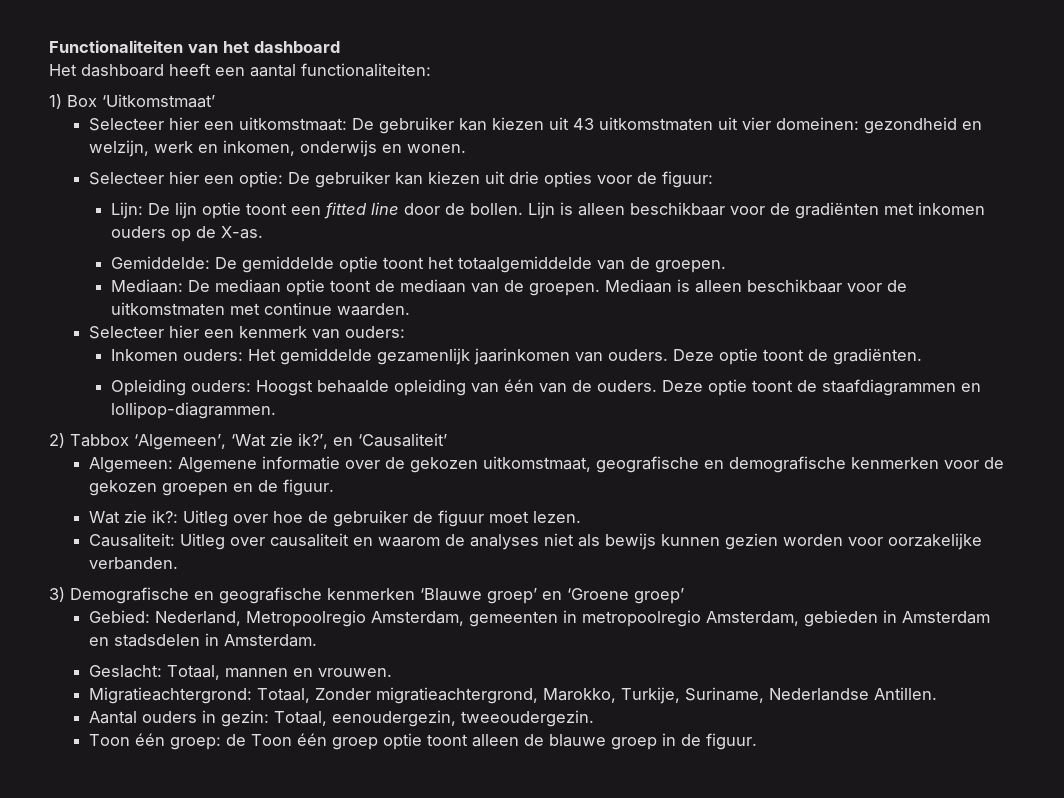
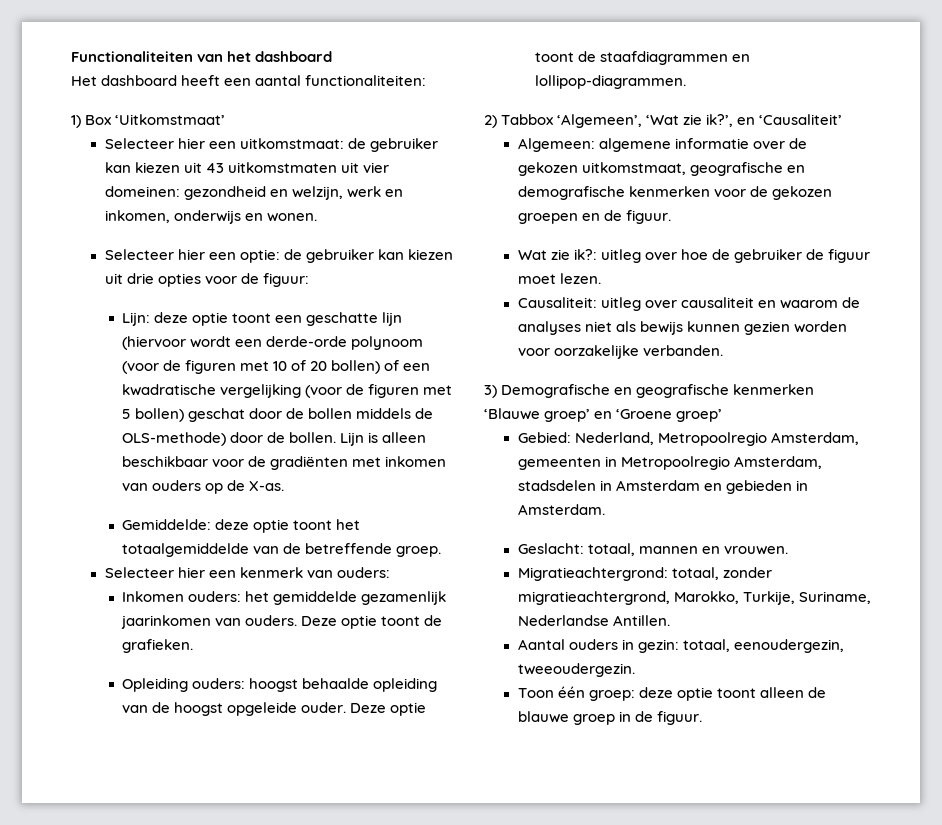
- Selecteer hier een uitkomstmaat: De gebruiker kan kiezen uit 43 uitkomstmaten uit vier domeinen: gezondheid en welzijn, werk en inkomen, onderwijs en wonen.
+ Selecteer hier een uitkomstmaat: de gebruiker kan kiezen uit 43 uitkomstmaten uit vier domeinen: gezondheid en welzijn, werk en inkomen, onderwijs en wonen.
- Selecteer hier een optie: De gebruiker kan kiezen uit drie opties voor de figuur:
+ Selecteer hier een optie: de gebruiker kan kiezen uit drie opties voor de figuur:
- Lijn: De lijn optie toont een fitted line door de bollen.
+ Lijn: deze optie toont een geschatte lijn (hiervoor wordt een derde-orde polynoom (voor de figuren met 10 of 20 bollen) of een kwadratische vergelijking (voor de figuren met 5 bollen) geschat door de bollen middels de OLS-methode) door de bollen.
- Lijn is alleen beschikbaar voor de gradiënten met inkomen ouders op de X-as.
+ Lijn is alleen beschikbaar voor de gradiënten met inkomen van ouders op de X-as.
- Gemiddelde: De gemiddelde optie toont het totaalgemiddelde van de groepen.
- Mediaan: De mediaan optie toont de mediaan van de groepen. Mediaan is alleen beschikbaar voor de uitkomstmaten met continue waarden.
+ Gemiddelde: deze optie toont het totaalgemiddelde van de betreffende groep.
- Inkomen ouders: Het gemiddelde gezamenlijk jaarinkomen van ouders.
+ Inkomen ouders: het gemiddelde gezamenlijk jaarinkomen van ouders.
- Deze optie toont de gradiënten.
+ Deze optie toont de grafieken.
- Opleiding ouders: Hoogst behaalde opleiding van één van de ouders.
+ Opleiding ouders: hoogst behaalde opleiding van de hoogst opgeleide ouder.
- Algemeen: Algemene informatie over de gekozen uitkomstmaat, geografische en demografische kenmerken voor de gekozen groepen en de figuur.
+ Algemeen: algemene informatie over de gekozen uitkomstmaat, geografische en demografische kenmerken voor de gekozen groepen en de figuur.
- Wat zie ik?: Uitleg over hoe de gebruiker de figuur moet lezen.
+ Wat zie ik?: uitleg over hoe de gebruiker de figuur moet lezen.
- Causaliteit: Uitleg over causaliteit en waarom de analyses niet als bewijs kunnen gezien worden voor oorzakelijke verbanden.
+ Causaliteit: uitleg over causaliteit en waarom de analyses niet als bewijs kunnen gezien worden voor oorzakelijke verbanden.
- Gebied: Nederland, Metropoolregio Amsterdam, gemeenten in metropoolregio Amsterdam, gebieden in Amsterdam en stadsdelen in Amsterdam.
+ Gebied: Nederland, Metropoolregio Amsterdam, gemeenten in Metropoolregio Amsterdam, stadsdelen in Amsterdam en gebieden in Amsterdam.
- Geslacht: Totaal, mannen en vrouwen.
+ Geslacht: totaal, mannen en vrouwen.
- Migratieachtergrond: Totaal, Zonder migratieachtergrond, Marokko, Turkije, Suriname, Nederlandse Antillen.
+ Migratieachtergrond: totaal, zonder migratieachtergrond, Marokko, Turkije, Suriname, Nederlandse Antillen.
- Aantal ouders in gezin: Totaal, eenoudergezin, tweeoudergezin.
+ Aantal ouders in gezin: totaal, eenoudergezin, tweeoudergezin.
- Toon één groep: de Toon één groep optie toont alleen de blauwe groep in de figuur.
+ Toon één groep: deze optie toont alleen de blauwe groep in de figuur.

